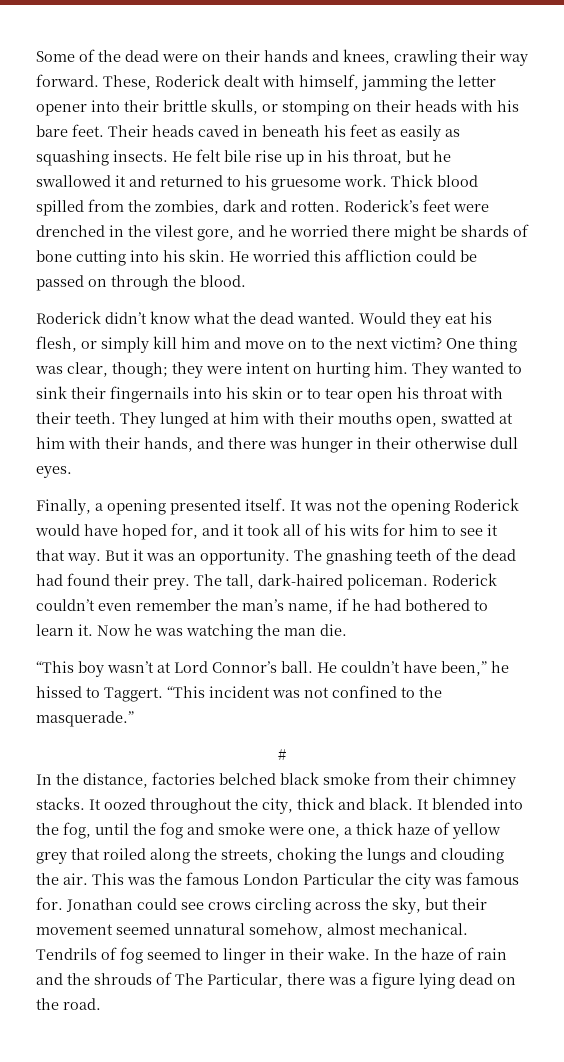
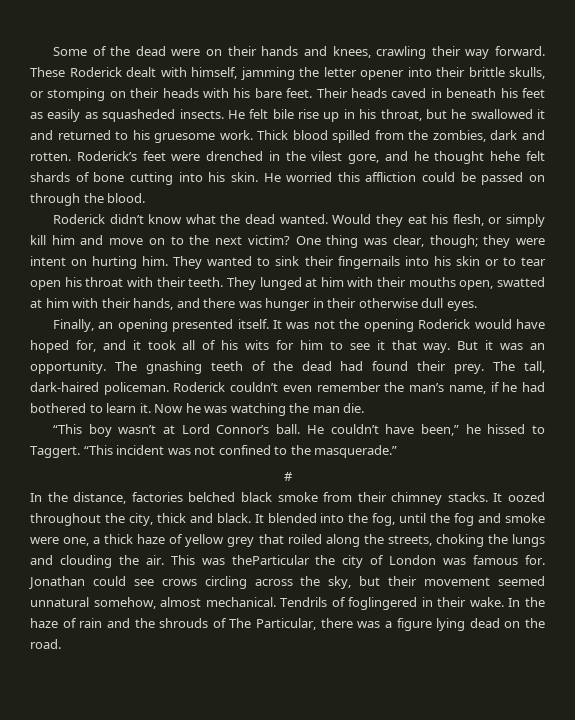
- These, Roderick dealt with himself, jamming the letter opener into their brittle skulls, or stomping on their heads with his bare feet.
+ These Roderick dealt with himself, jamming the letter opener into their brittle skulls, or stomping on their heads with his bare feet.
- Their heads caved in beneath his feet as easily as squashing insects.
+ Their heads caved in beneath his feet as easily as squasheded insects.
- Roderick’s feet were drenched in the vilest gore, and he worried there might be shards of bone cutting into his skin.
+ Roderick’s feet were drenched in the vilest gore, and he thought hehe felt shards of bone cutting into his skin.
- Finally, a opening presented itself.
+ Finally, an opening presented itself.
- This was the famous London Particular the city was famous for.
+ This was theParticular the city of London was famous for.
- Tendrils of fog seemed to linger in their wake.
+ Tendrils of foglingered in their wake.

